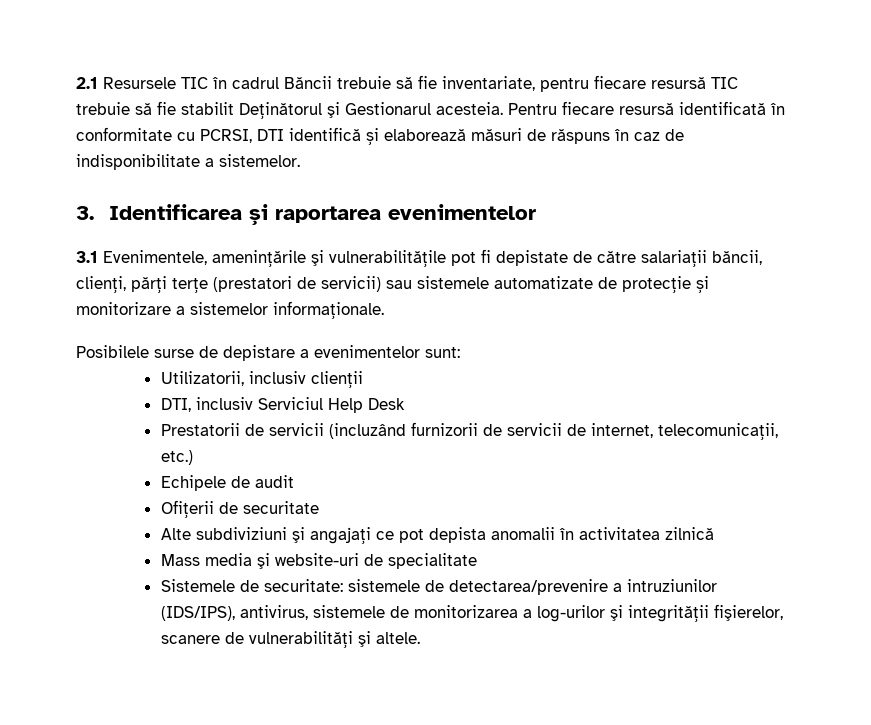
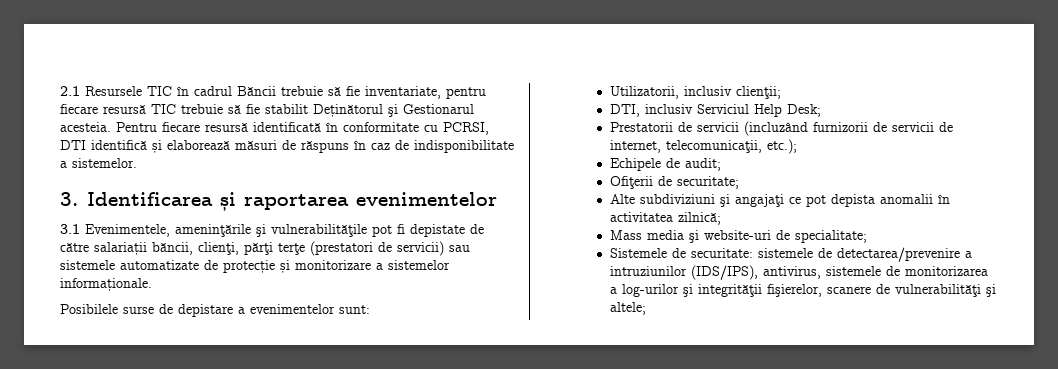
- Utilizatorii, inclusiv clienţii
+ Utilizatorii, inclusiv clienţii;
- DTI, inclusiv Serviciul Help Desk
+ DTI, inclusiv Serviciul Help Desk;
- Prestatorii de servicii (incluzând furnizorii de servicii de internet, telecomunicaţii, etc.)
+ Prestatorii de servicii (incluzând furnizorii de servicii de internet, telecomunicaţii, etc.);
- Echipele de audit
+ Echipele de audit;
- Ofiţerii de securitate
+ Ofiţerii de securitate;
- Alte subdiviziuni şi angajaţi ce pot depista anomalii în activitatea zilnică
+ Alte subdiviziuni şi angajaţi ce pot depista anomalii în activitatea zilnică;
- Mass media şi website-uri de specialitate
+ Mass media şi website-uri de specialitate;
- Sistemele de securitate: sistemele de detectarea/prevenire a intruziunilor (IDS/IPS), antivirus, sistemele de monitorizarea a log-urilor şi integrităţii fişierelor, scanere de vulnerabilităţi şi altele.
+ Sistemele de securitate: sistemele de detectarea/prevenire a intruziunilor (IDS/IPS), antivirus, sistemele de monitorizarea a log-urilor şi integrităţii fişierelor, scanere de vulnerabilităţi şi altele;

